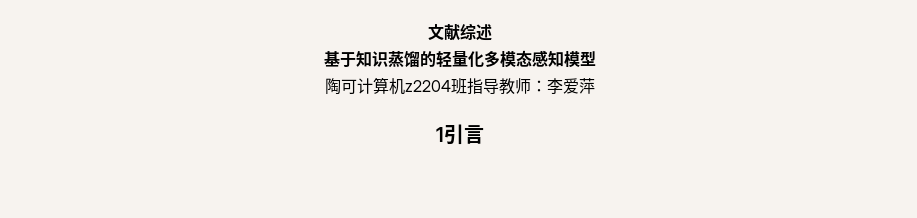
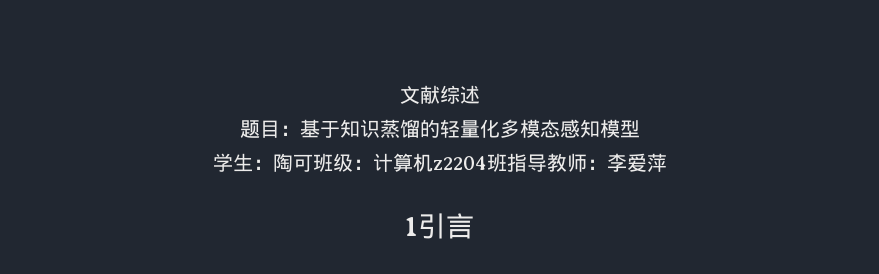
- 基于知识蒸馏的轻量化多模态感知模型
+ 题目：基于知识蒸馏的轻量化多模态感知模型
- 陶可计算机z2204班指导教师：李爱萍
+ 学生：陶可班级：计算机z2204班指导教师：李爱萍

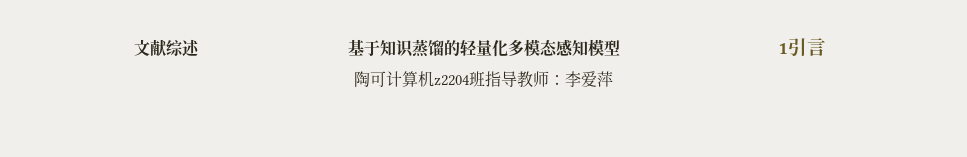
- 题目：基于知识蒸馏的轻量化多模态感知模型
+ 基于知识蒸馏的轻量化多模态感知模型
- 学生：陶可班级：计算机z2204班指导教师：李爱萍
+ 陶可计算机z2204班指导教师：李爱萍

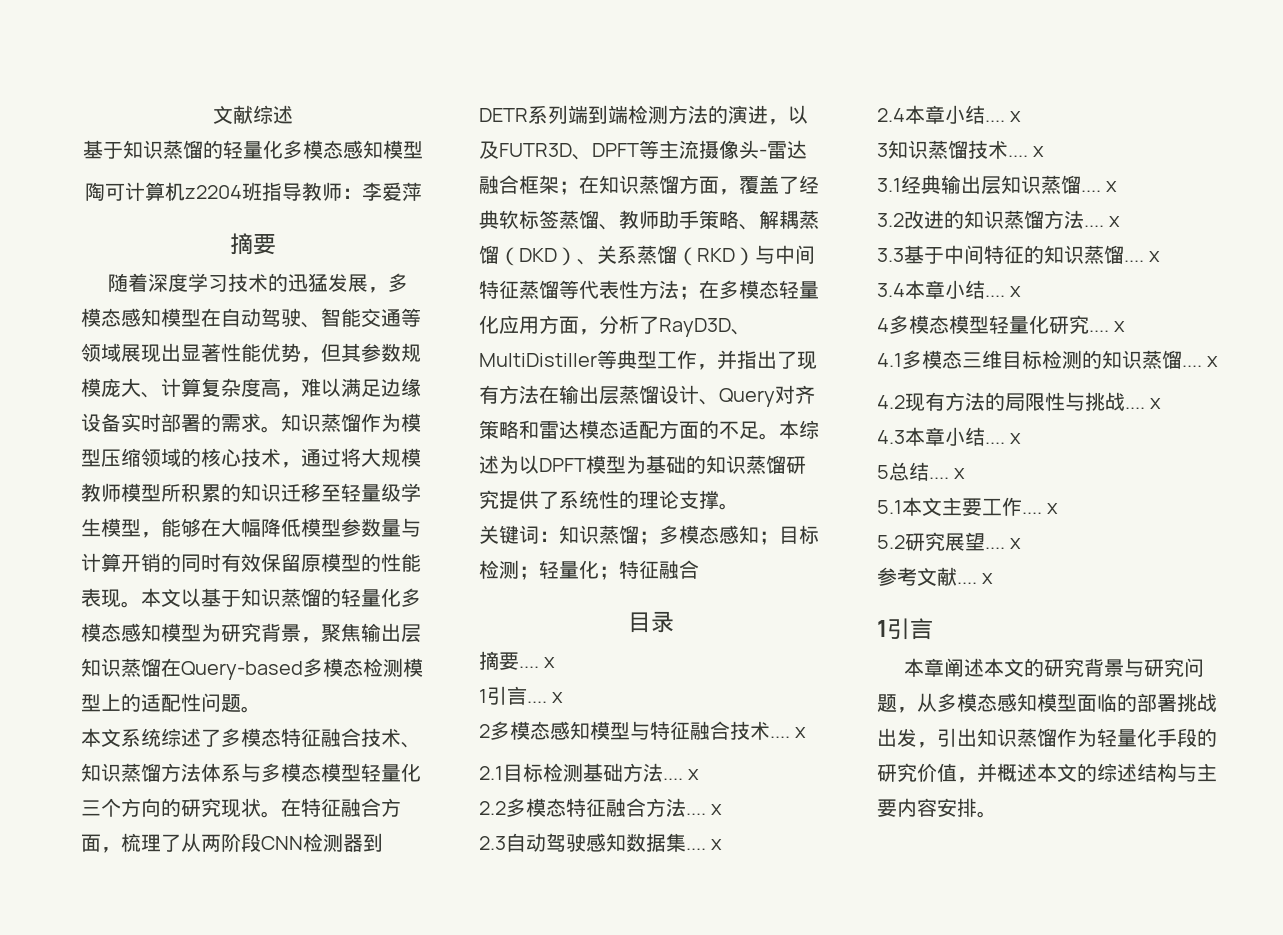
  陶可计算机z2204班指导教师：李爱萍
+ 摘要
+ 随着深度学习技术的迅猛发展，多模态感知模型在自动驾驶、智能交通等领域展现出显著性能优势，但其参数规模庞大、计算复杂度高，难以满足边缘设备实时部署的需求。知识蒸馏作为模型压缩领域的核心技术，通过将大规模教师模型所积累的知识迁移至轻量级学生模型，能够在大幅降低模型参数量与计算开销的同时有效保留原模型的性能表现。本文以基于知识蒸馏的轻量化多模态感知模型为研究背景，聚焦输出层知识蒸馏在Query-based多模态检测模型上的适配性问题。
+ 本文系统综述了多模态特征融合技术、知识蒸馏方法体系与多模态模型轻量化三个方向的研究现状。在特征融合方面，梳理了从两阶段CNN检测器到DETR系列端到端检测方法的演进，以及FUTR3D、DPFT等主流摄像头-雷达融合框架；在知识蒸馏方面，覆盖了经典软标签蒸馏、教师助手策略、解耦蒸馏（DKD）、关系蒸馏（RKD）与中间特征蒸馏等代表性方法；在多模态轻量化应用方面，分析了RayD3D、MultiDistiller等典型工作，并指出了现有方法在输出层蒸馏设计、Query对齐策略和雷达模态适配方面的不足。本综述为以DPFT模型为基础的知识蒸馏研究提供了系统性的理论支撑。
+ 关键词：知识蒸馏；多模态感知；目标检测；轻量化；特征融合
+ 目录
+ 摘要.... x
+ 1引言.... x
+ 2多模态感知模型与特征融合技术.... x
+ 2.1目标检测基础方法.... x
+ 2.2多模态特征融合方法.... x
+ 2.3自动驾驶感知数据集.... x
+ 2.4本章小结.... x
+ 3知识蒸馏技术.... x
+ 3.1经典输出层知识蒸馏.... x
+ 3.2改进的知识蒸馏方法.... x
+ 3.3基于中间特征的知识蒸馏.... x
+ 3.4本章小结.... x
+ 4多模态模型轻量化研究.... x
+ 4.1多模态三维目标检测的知识蒸馏.... x
+ 4.2现有方法的局限性与挑战.... x
+ 4.3本章小结.... x
+ 5总结.... x
+ 5.1本文主要工作.... x
+ 5.2研究展望.... x
+ 参考文献.... x
  1引言
+ 本章阐述本文的研究背景与研究问题，从多模态感知模型面临的部署挑战出发，引出知识蒸馏作为轻量化手段的研究价值，并概述本文的综述结构与主要内容安排。

